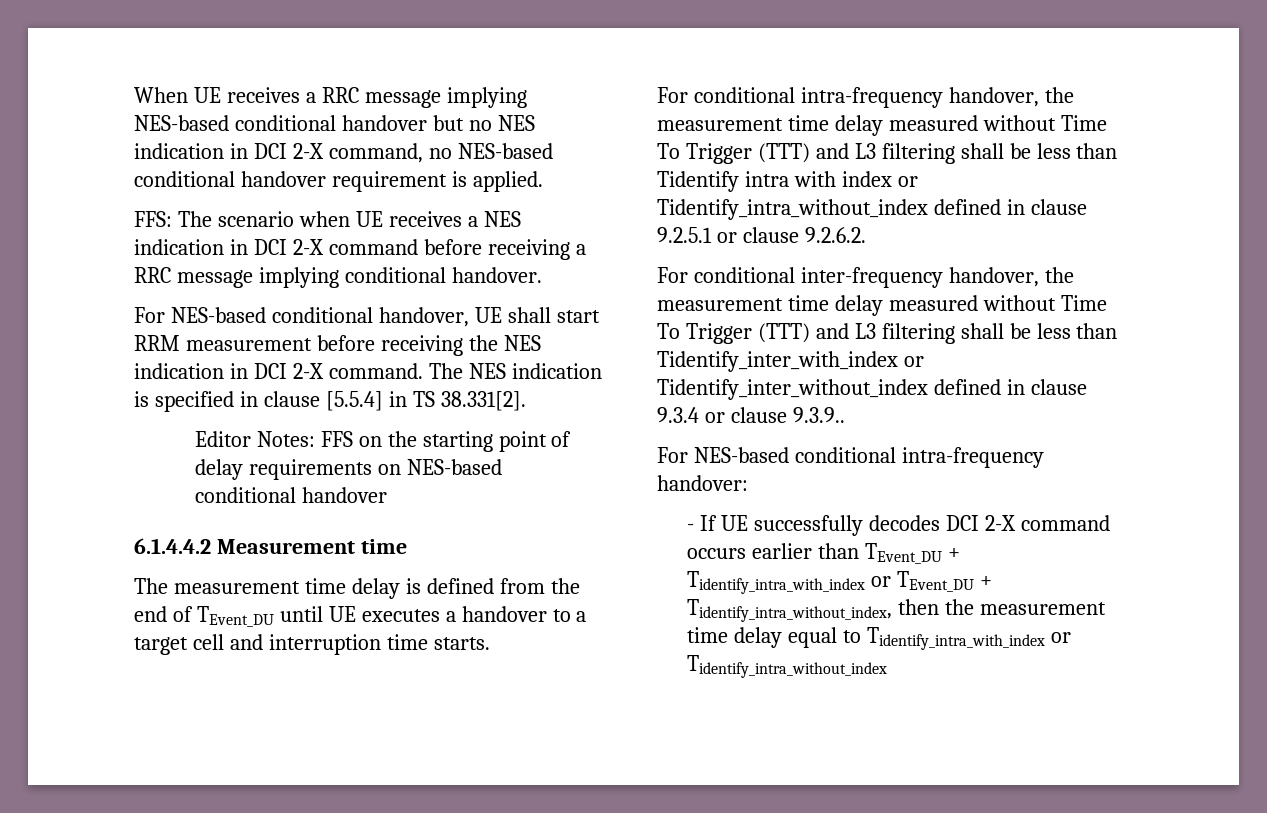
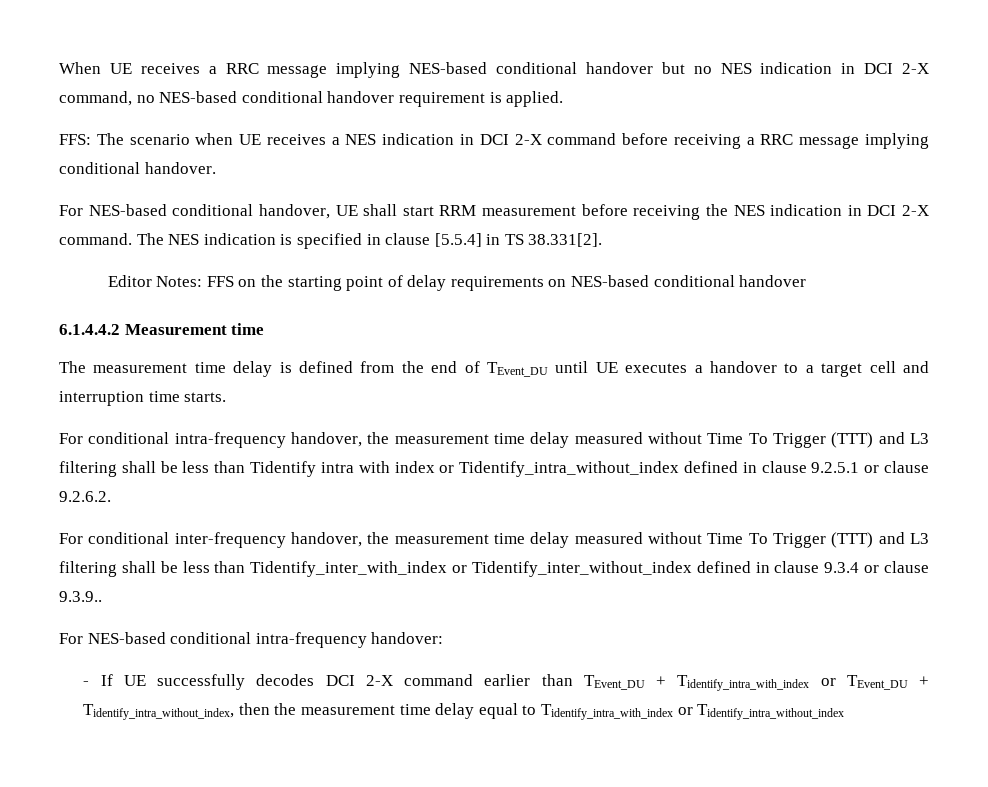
- - If UE successfully decodes DCI 2-X command occurs earlier than TEvent_DU + Tidentify_intra_with_index or TEvent_DU + Tidentify_intra_without_index, then the measurement time delay equal to Tidentify_intra_with_index or Tidentify_intra_without_index
+ - If UE successfully decodes DCI 2-X command earlier than TEvent_DU + Tidentify_intra_with_index or TEvent_DU + Tidentify_intra_without_index, then the measurement time delay equal to Tidentify_intra_with_index or Tidentify_intra_without_index

